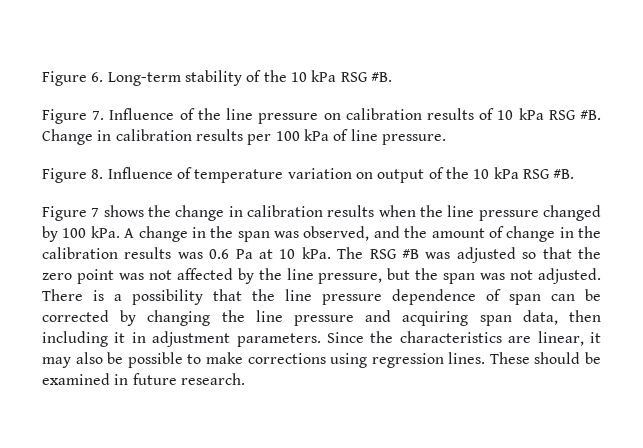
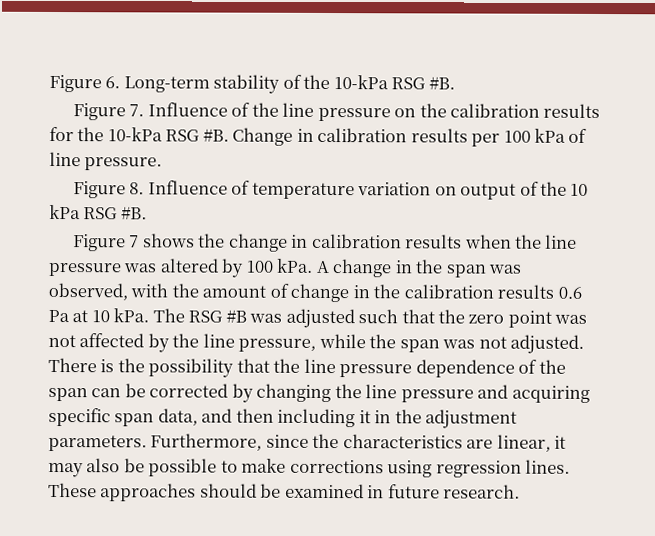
- Figure 6. Long-term stability of the 10 kPa RSG #B.
+ Figure 6. Long-term stability of the 10-kPa RSG #B.
- Figure 7. Influence of the line pressure on calibration results of 10 kPa RSG #B.
+ Figure 7. Influence of the line pressure on the calibration results for the 10-kPa RSG #B.
- Figure 7 shows the change in calibration results when the line pressure changed by 100 kPa.
+ Figure 7 shows the change in calibration results when the line pressure was altered by 100 kPa.
- A change in the span was observed, and the amount of change in the calibration results was 0.6 Pa at 10 kPa.
+ A change in the span was observed, with the amount of change in the calibration results 0.6 Pa at 10 kPa.
- The RSG #B was adjusted so that the zero point was not affected by the line pressure, but the span was not adjusted.
+ The RSG #B was adjusted such that the zero point was not affected by the line pressure, while the span was not adjusted.
- There is a possibility that the line pressure dependence of span can be corrected by changing the line pressure and acquiring span data, then including it in adjustment parameters.
+ There is the possibility that the line pressure dependence of the span can be corrected by changing the line pressure and acquiring specific span data, and then including it in the adjustment parameters.
- Since the characteristics are linear, it may also be possible to make corrections using regression lines.
+ Furthermore, since the characteristics are linear, it may also be possible to make corrections using regression lines.
- These should be examined in future research.
+ These approaches should be examined in future research.

